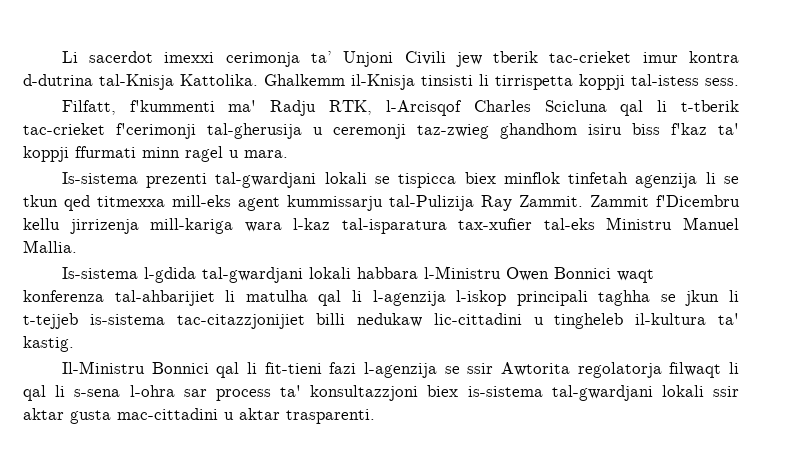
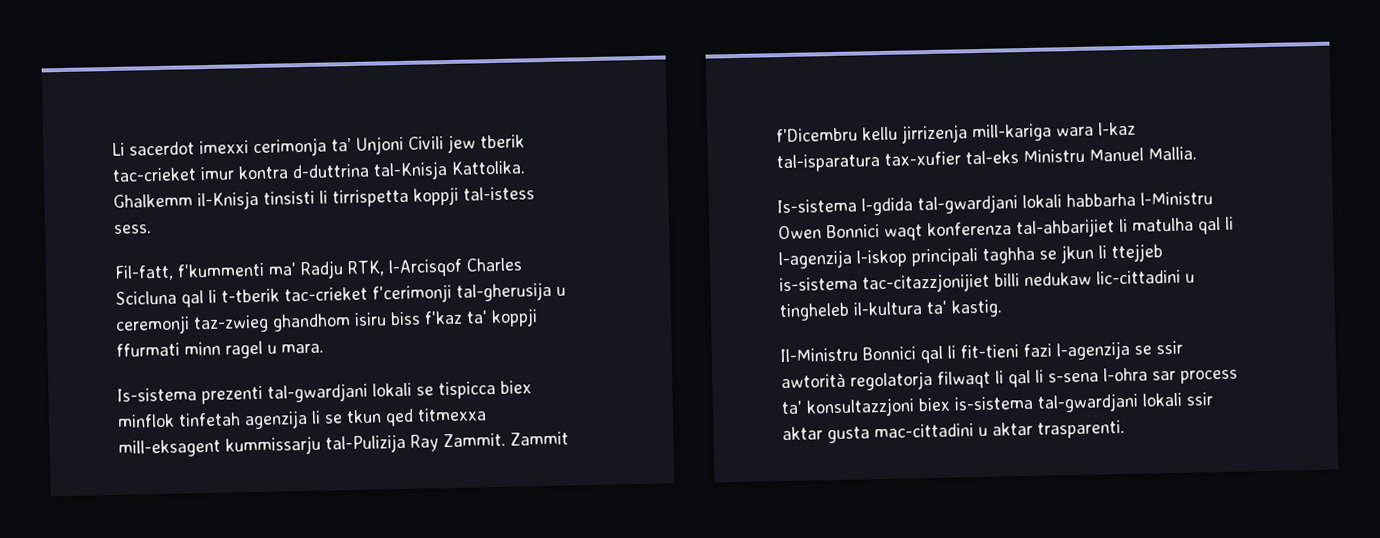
- Li sacerdot imexxi cerimonja ta’ Unjoni Civili jew tberik tac-crieket imur kontra d-dutrina tal-Knisja Kattolika.
+ Li sacerdot imexxi cerimonja ta’ Unjoni Civili jew tberik tac-crieket imur kontra d-duttrina tal-Knisja Kattolika.
- Filfatt, f'kummenti ma' Radju RTK, l-Arcisqof Charles Scicluna qal li t-tberik tac-crieket f'cerimonji tal-gherusija u ceremonji taz-zwieg ghandhom isiru biss f'kaz ta' koppji ffurmati minn ragel u mara.
+ Fil-fatt, f'kummenti ma' Radju RTK, l-Arcisqof Charles Scicluna qal li t-tberik tac-crieket f'cerimonji tal-gherusija u ceremonji taz-zwieg ghandhom isiru biss f'kaz ta' koppji ffurmati minn ragel u mara.
- Is-sistema prezenti tal-gwardjani lokali se tispicca biex minflok tinfetah agenzija li se tkun qed titmexxa mill-eks agent kummissarju tal-Pulizija Ray Zammit.
+ Is-sistema prezenti tal-gwardjani lokali se tispicca biex minflok tinfetah agenzija li se tkun qed titmexxa mill-eksagent kummissarju tal-Pulizija Ray Zammit.
- Is-sistema l-gdida tal-gwardjani lokali habbara l-Ministru Owen Bonnici waqt konferenza tal-ahbarijiet li matulha qal li l-agenzija l-iskop principali taghha se jkun li t-tejjeb is-sistema tac-citazzjonijiet billi nedukaw lic-cittadini u tingheleb il-kultura ta' kastig.
+ Is-sistema l-gdida tal-gwardjani lokali habbarha l-Ministru Owen Bonnici waqt konferenza tal-ahbarijiet li matulha qal li l-agenzija l-iskop principali taghha se jkun li ttejjeb is-sistema tac-citazzjonijiet billi nedukaw lic-cittadini u tingheleb il-kultura ta' kastig.
- Il-Ministru Bonnici qal li fit-tieni fazi l-agenzija se ssir Awtorita regolatorja filwaqt li qal li s-sena l-ohra sar process ta' konsultazzjoni biex is-sistema tal-gwardjani lokali ssir aktar gusta mac-cittadini u aktar trasparenti.
+ Il-Ministru Bonnici qal li fit-tieni fazi l-agenzija se ssir awtorità regolatorja filwaqt li qal li s-sena l-ohra sar process ta' konsultazzjoni biex is-sistema tal-gwardjani lokali ssir aktar gusta mac-cittadini u aktar trasparenti.

